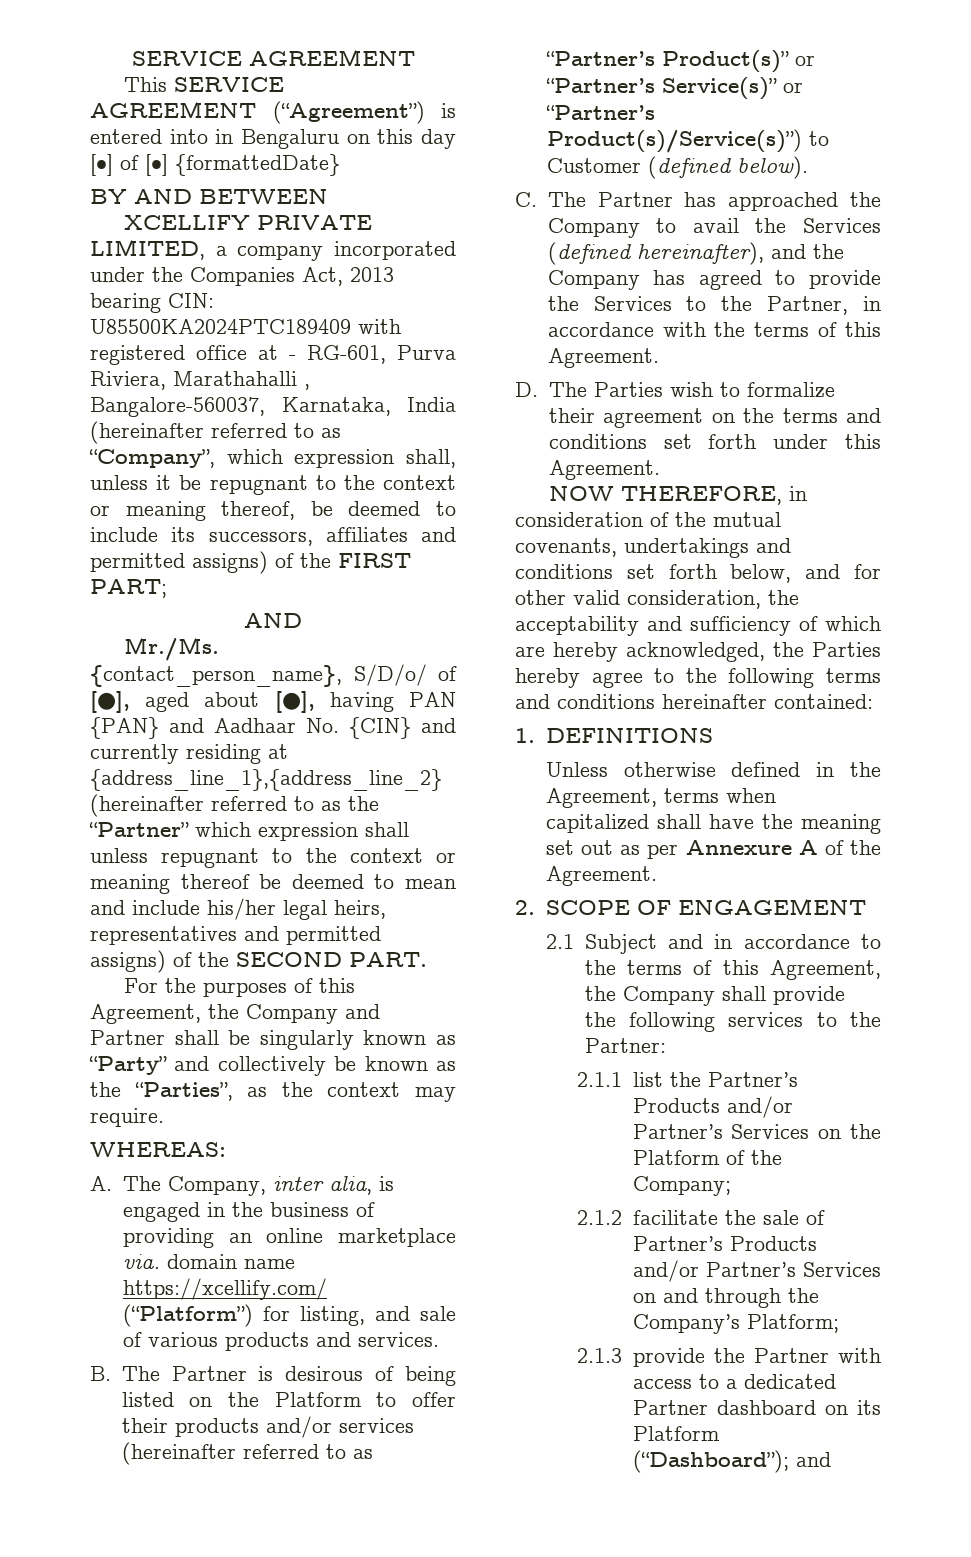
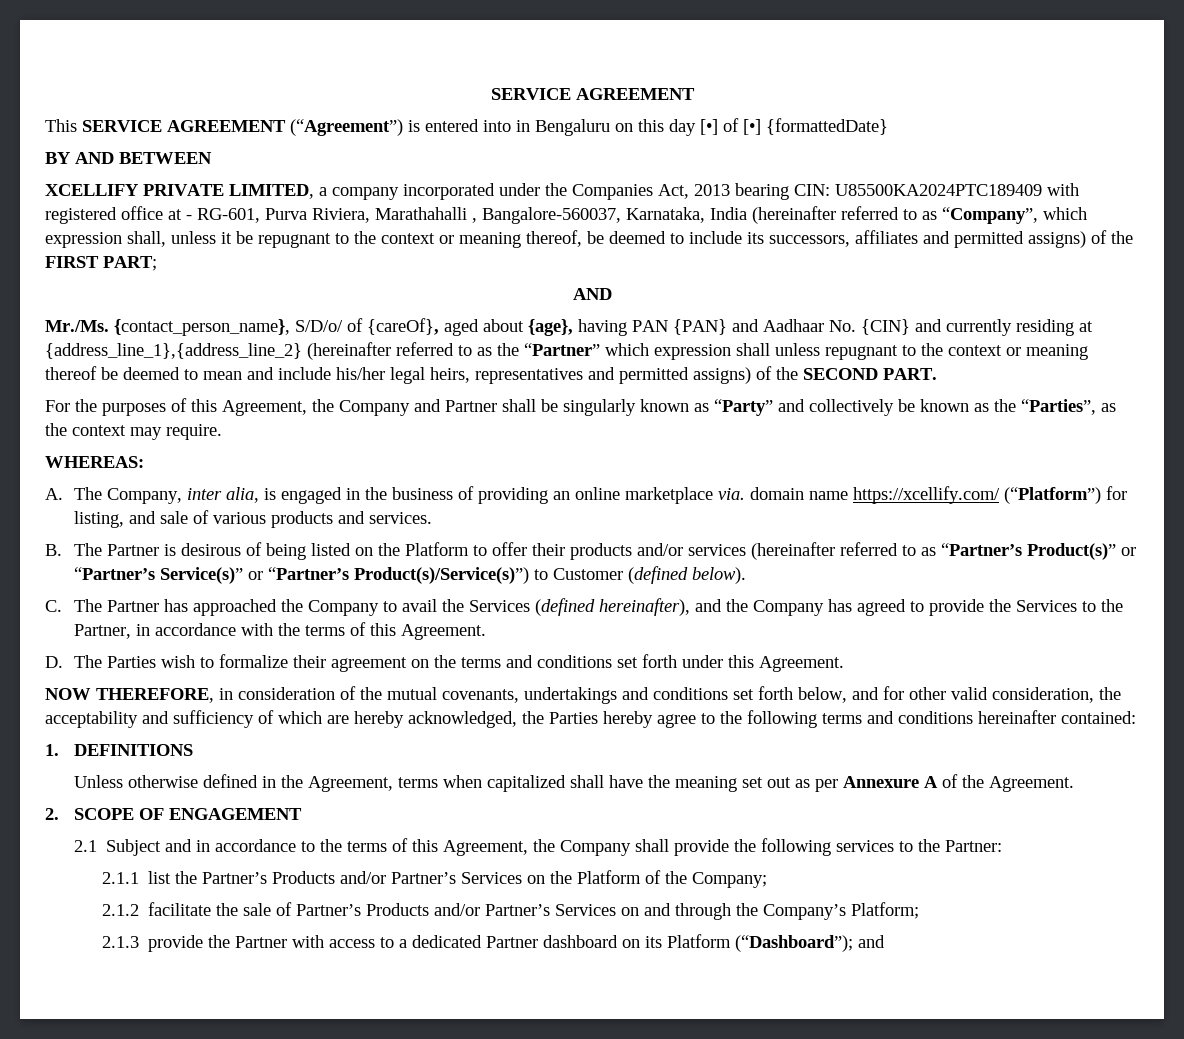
- Mr./Ms. {contact_person_name}, S/D/o/ of [●], aged about [●], having PAN {PAN} and Aadhaar No. {CIN} and currently residing at {address_line_1},{address_line_2} (hereinafter referred to as the “Partner” which expression shall unless repugnant to the context or meaning thereof be deemed to mean and include his/her legal heirs, representatives and permitted assigns) of the SECOND PART.
+ Mr./Ms. {contact_person_name}, S/D/o/ of {careOf}, aged about {age}, having PAN {PAN} and Aadhaar No. {CIN} and currently residing at {address_line_1},{address_line_2} (hereinafter referred to as the “Partner” which expression shall unless repugnant to the context or meaning thereof be deemed to mean and include his/her legal heirs, representatives and permitted assigns) of the SECOND PART.

